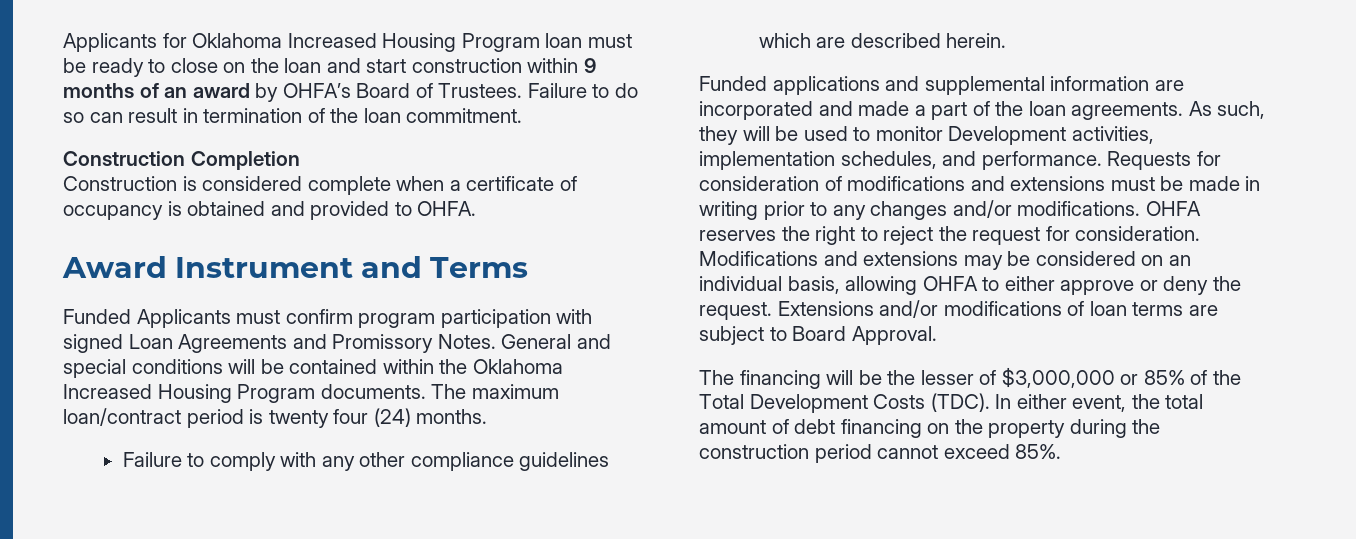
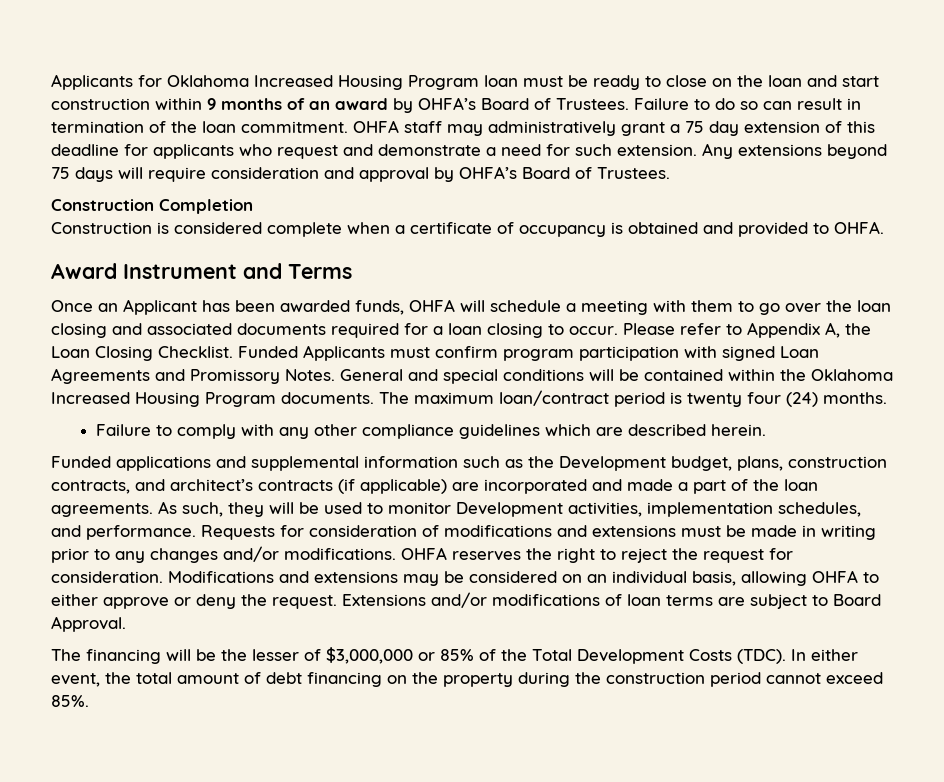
+ OHFA staff may administratively grant a 75 day extension of this deadline for applicants who request and demonstrate a need for such extension. Any extensions beyond 75 days will require consideration and approval by OHFA’s Board of Trustees.
+ Once an Applicant has been awarded funds, OHFA will schedule a meeting with them to go over the loan closing and associated documents required for a loan closing to occur. Please refer to Appendix A, the Loan Closing Checklist.
- Funded applications and supplemental information are incorporated and made a part of the loan agreements.
+ Funded applications and supplemental information such as the Development budget, plans, construction contracts, and architect’s contracts (if applicable) are incorporated and made a part of the loan agreements.

